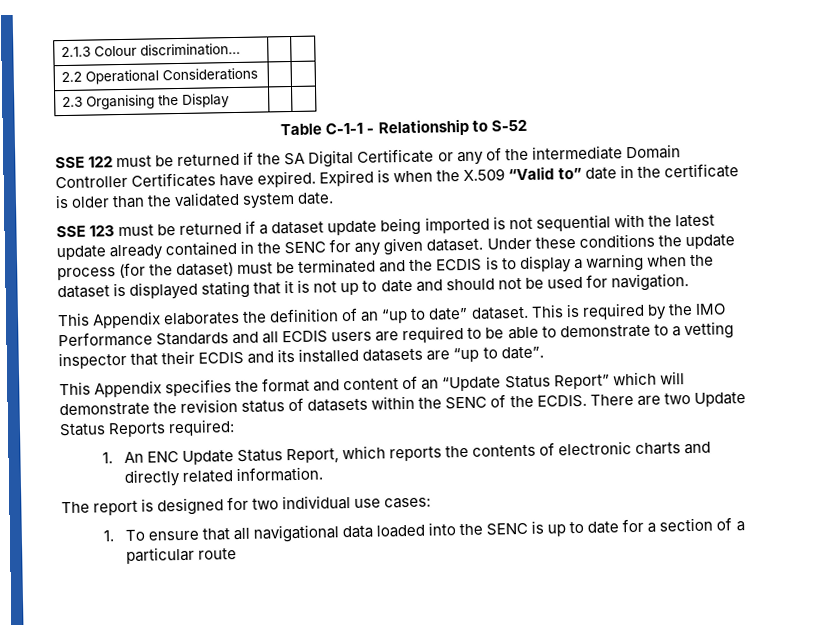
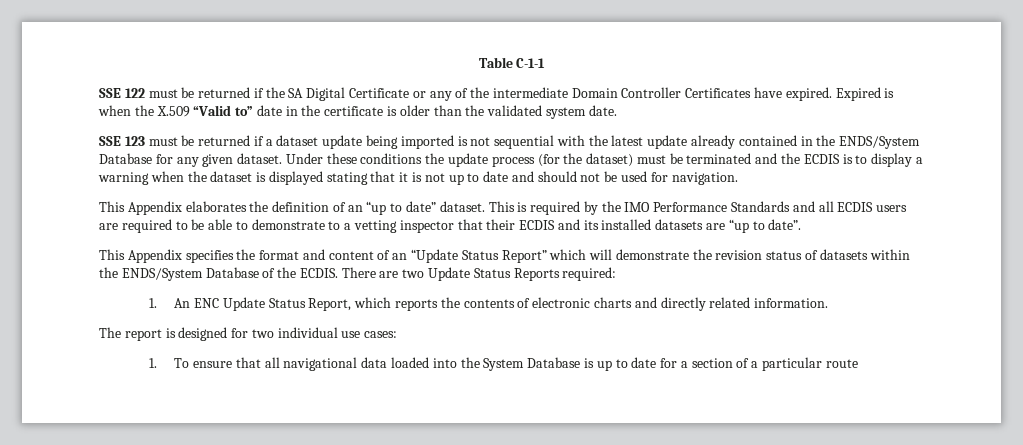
- 2.1.3 Colour discrimination… | |
- 2.2 Operational Considerations | |
- 2.3 Organising the Display | |
- Table C-1-1 - Relationship to S-52
+ Table C-1-1
- SSE 123 must be returned if a dataset update being imported is not sequential with the latest update already contained in the SENC for any given dataset.
+ SSE 123 must be returned if a dataset update being imported is not sequential with the latest update already contained in the ENDS/System Database for any given dataset.
- This Appendix specifies the format and content of an “Update Status Report” which will demonstrate the revision status of datasets within the SENC of the ECDIS.
+ This Appendix specifies the format and content of an “Update Status Report” which will demonstrate the revision status of datasets within the ENDS/System Database of the ECDIS.
- 1. To ensure that all navigational data loaded into the SENC is up to date for a section of a particular route
+ 1. To ensure that all navigational data loaded into the System Database is up to date for a section of a particular route

